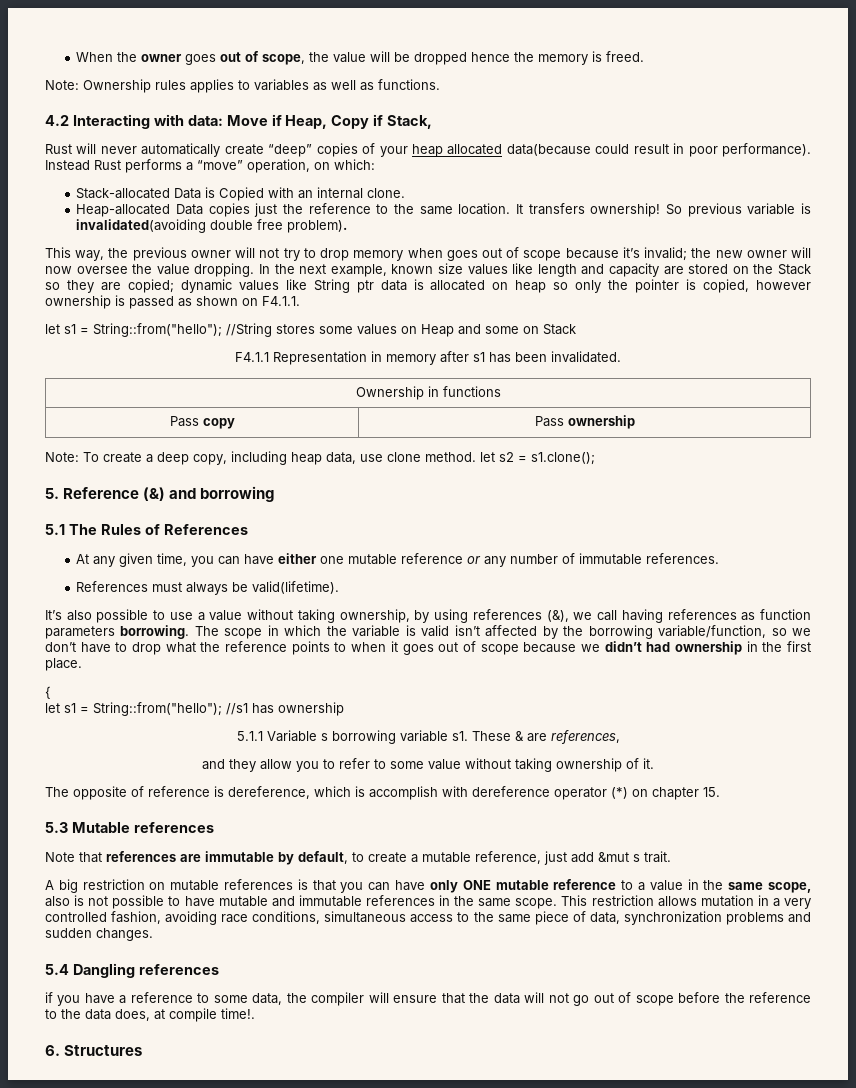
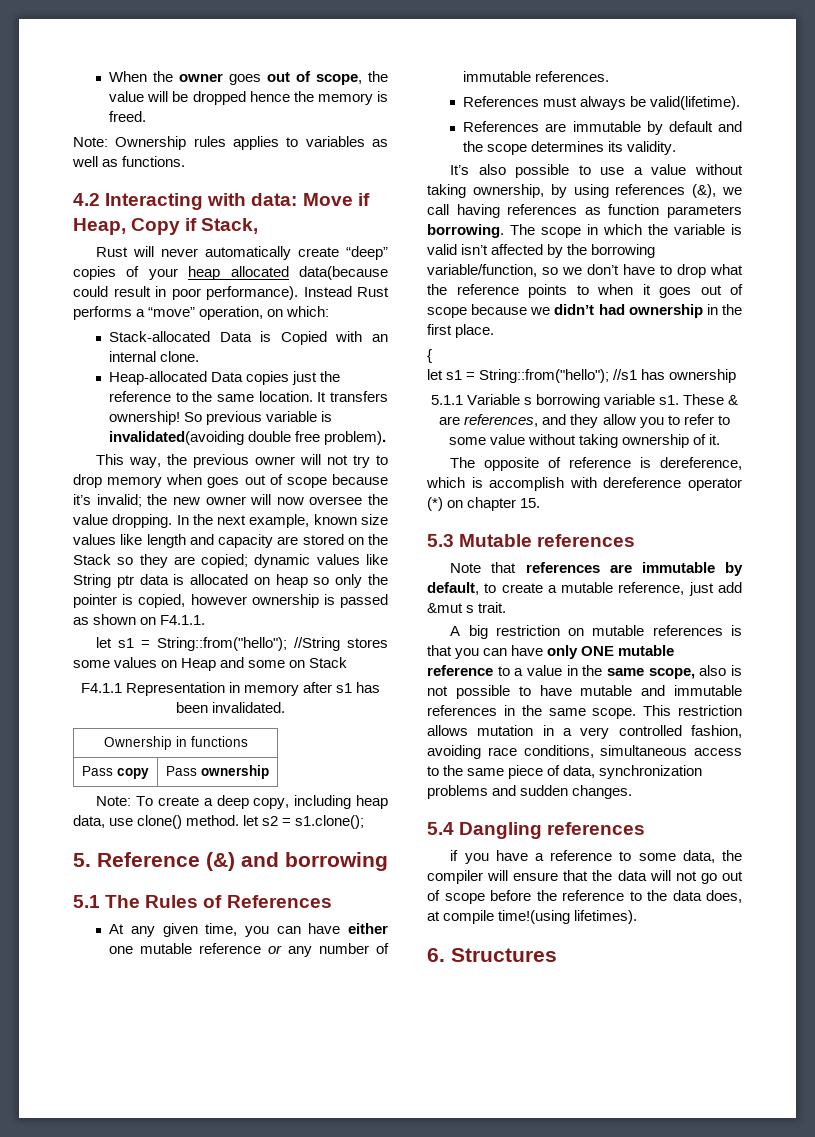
- Note: To create a deep copy, including heap data, use clone method. let s2 = s1.clone();
+ Note: To create a deep copy, including heap data, use clone() method. let s2 = s1.clone();
+ References are immutable by default and the scope determines its validity.
- These & are references,
- and they allow you to refer to some value without taking ownership of it.
+ These & are references, and they allow you to refer to some value without taking ownership of it.
- if you have a reference to some data, the compiler will ensure that the data will not go out of scope before the reference to the data does, at compile time!.
+ if you have a reference to some data, the compiler will ensure that the data will not go out of scope before the reference to the data does, at compile time!(using lifetimes).

